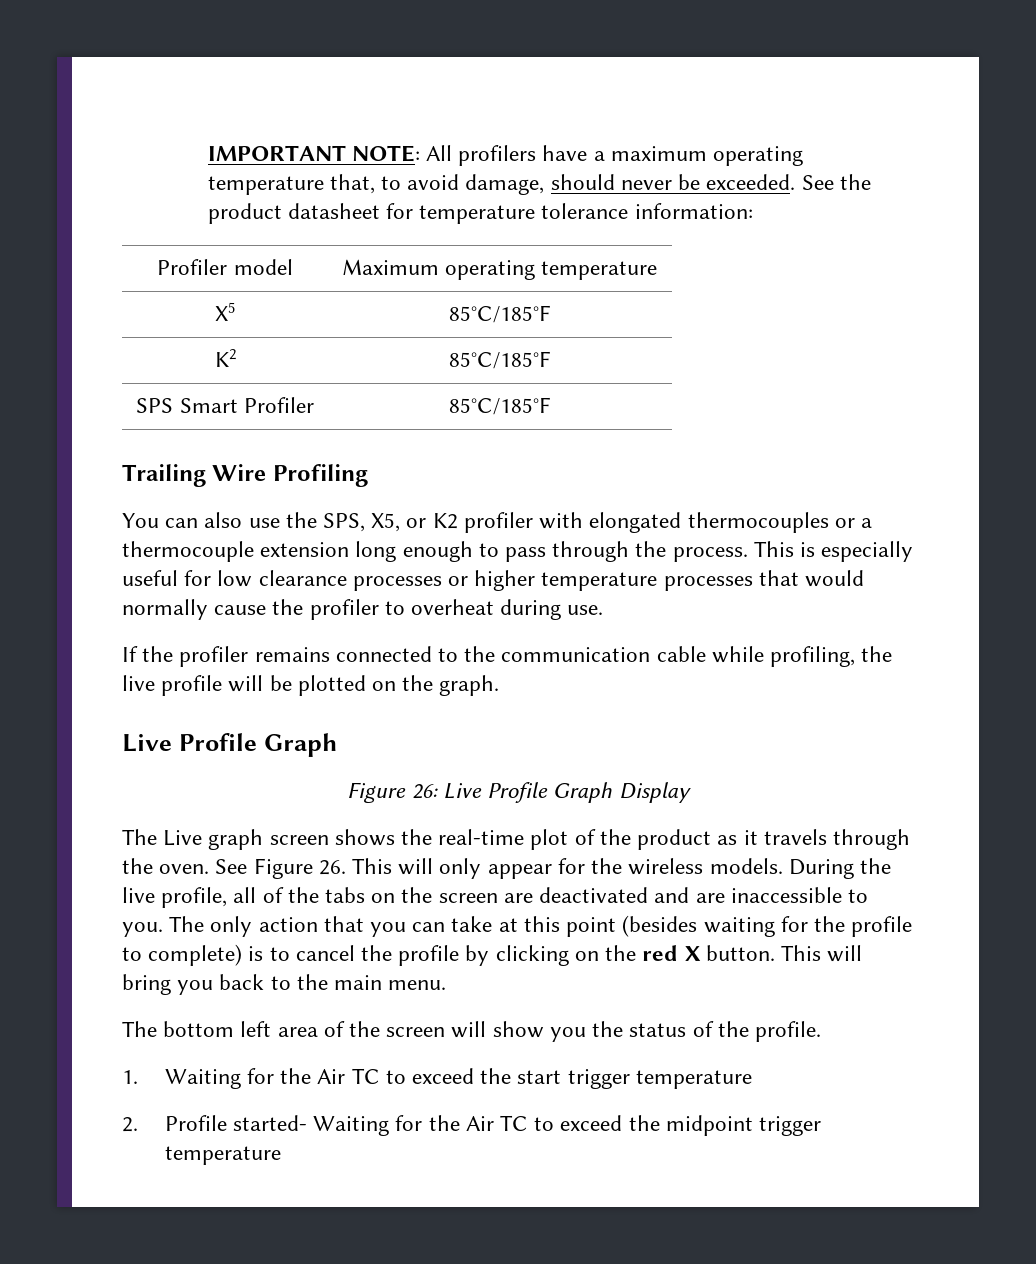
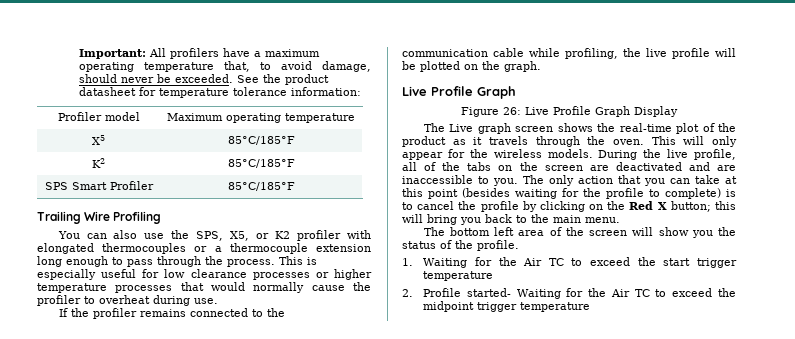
- IMPORTANT NOTE: All profilers have a maximum operating temperature that, to avoid damage, should never be exceeded.
+ Important: All profilers have a maximum operating temperature that, to avoid damage, should never be exceeded.
- See Figure 26. This will only appear for the wireless models.
+ This will only appear for the wireless models.
- The only action that you can take at this point (besides waiting for the profile to complete) is to cancel the profile by clicking on the red X button. This will bring you back to the main menu.
+ The only action that you can take at this point (besides waiting for the profile to complete) is to cancel the profile by clicking on the Red X button; this will bring you back to the main menu.

